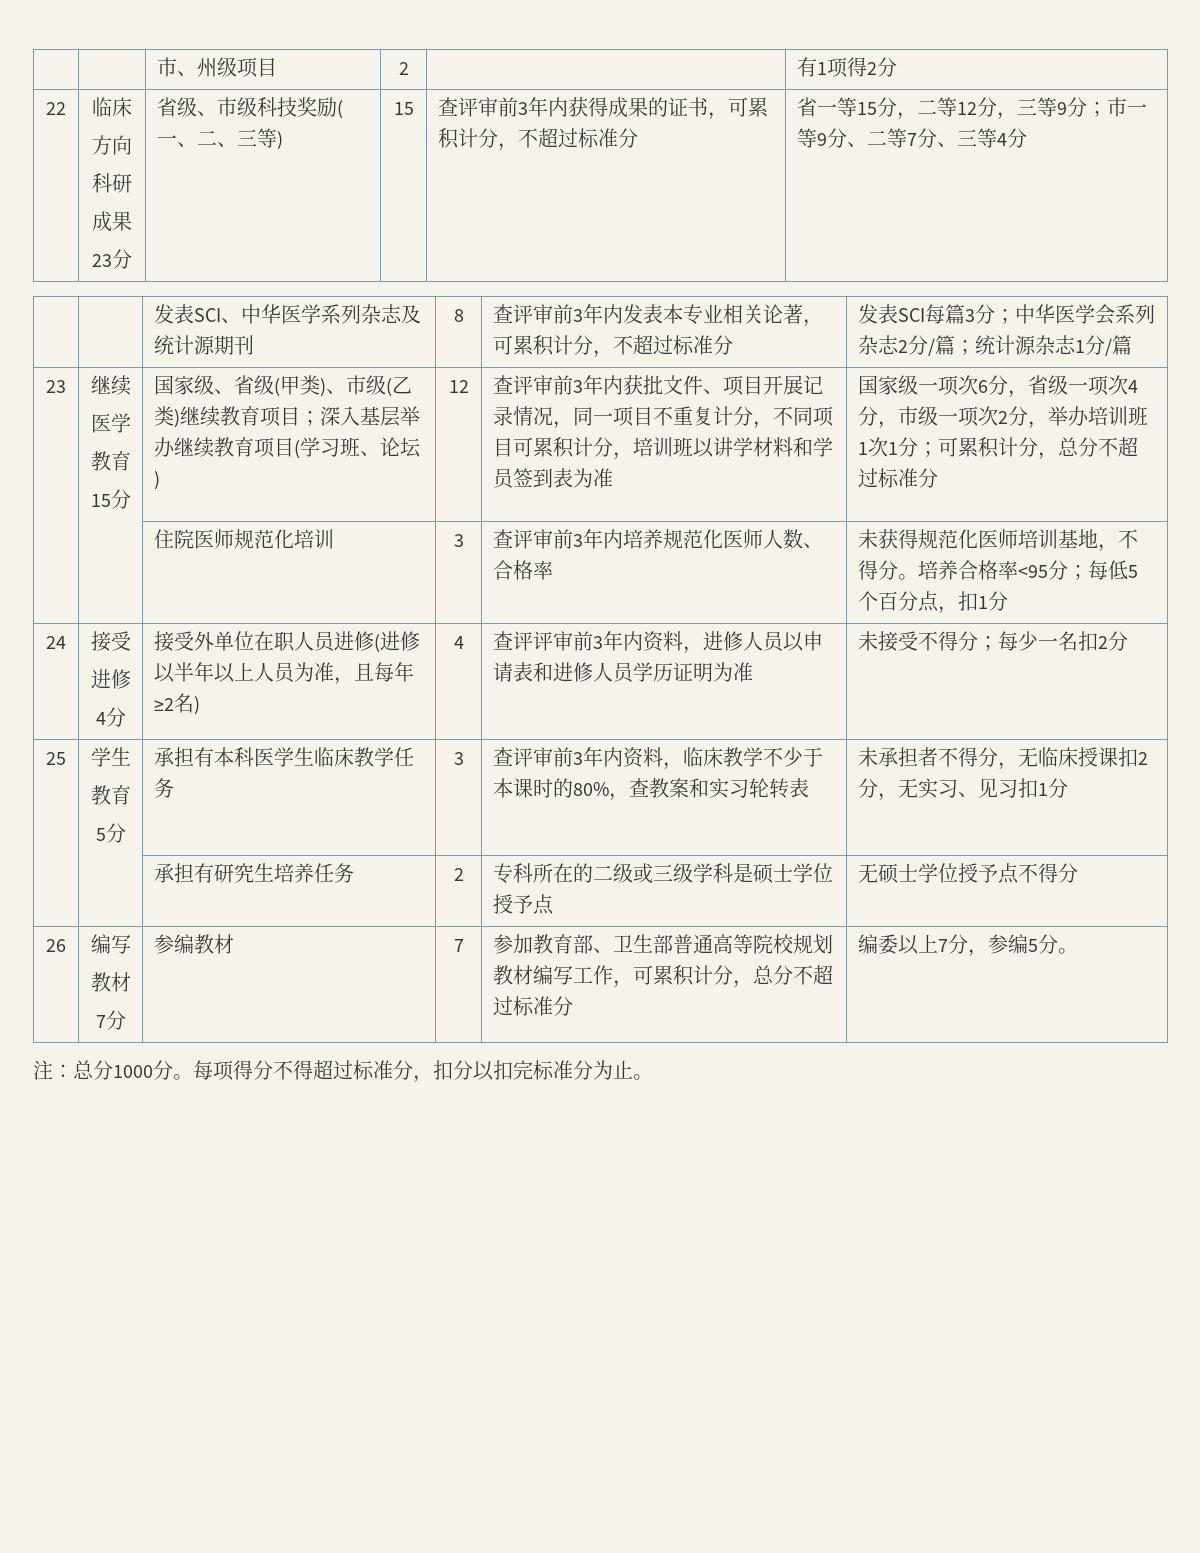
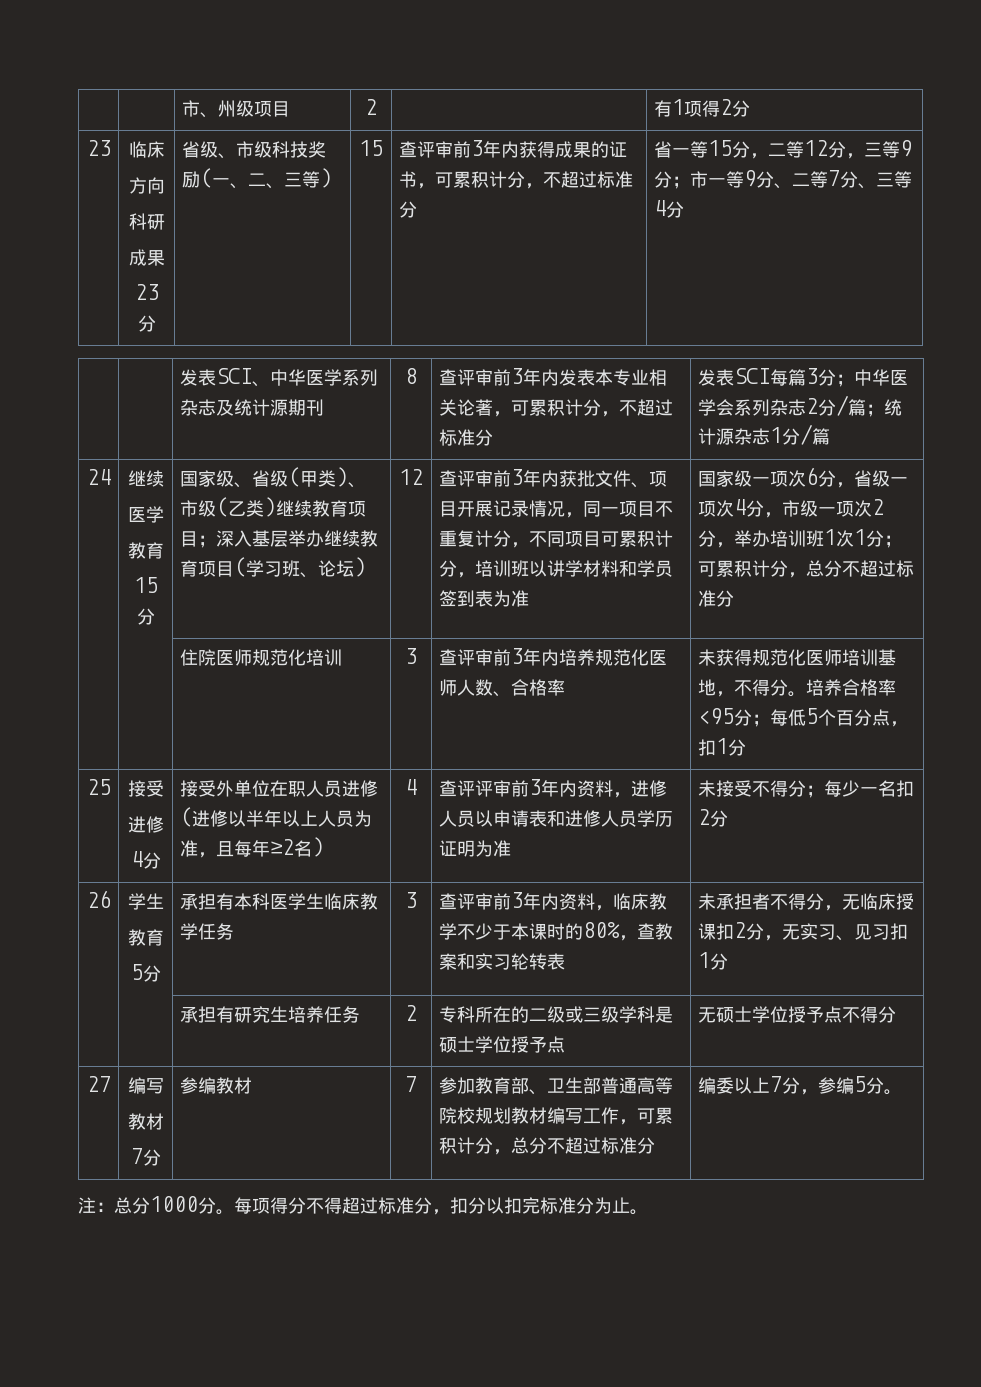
  | | 市、州级项目 | 2 | | 有1项得2分
- 22
+ 23
  发表SCI每篇3分；中华医学会系列杂志2分/篇；统计源杂志1分/篇
- 23
+ 24
- 24
+ 25
- 25
+ 26
- 26 | 编写
+ 27 | 编写

